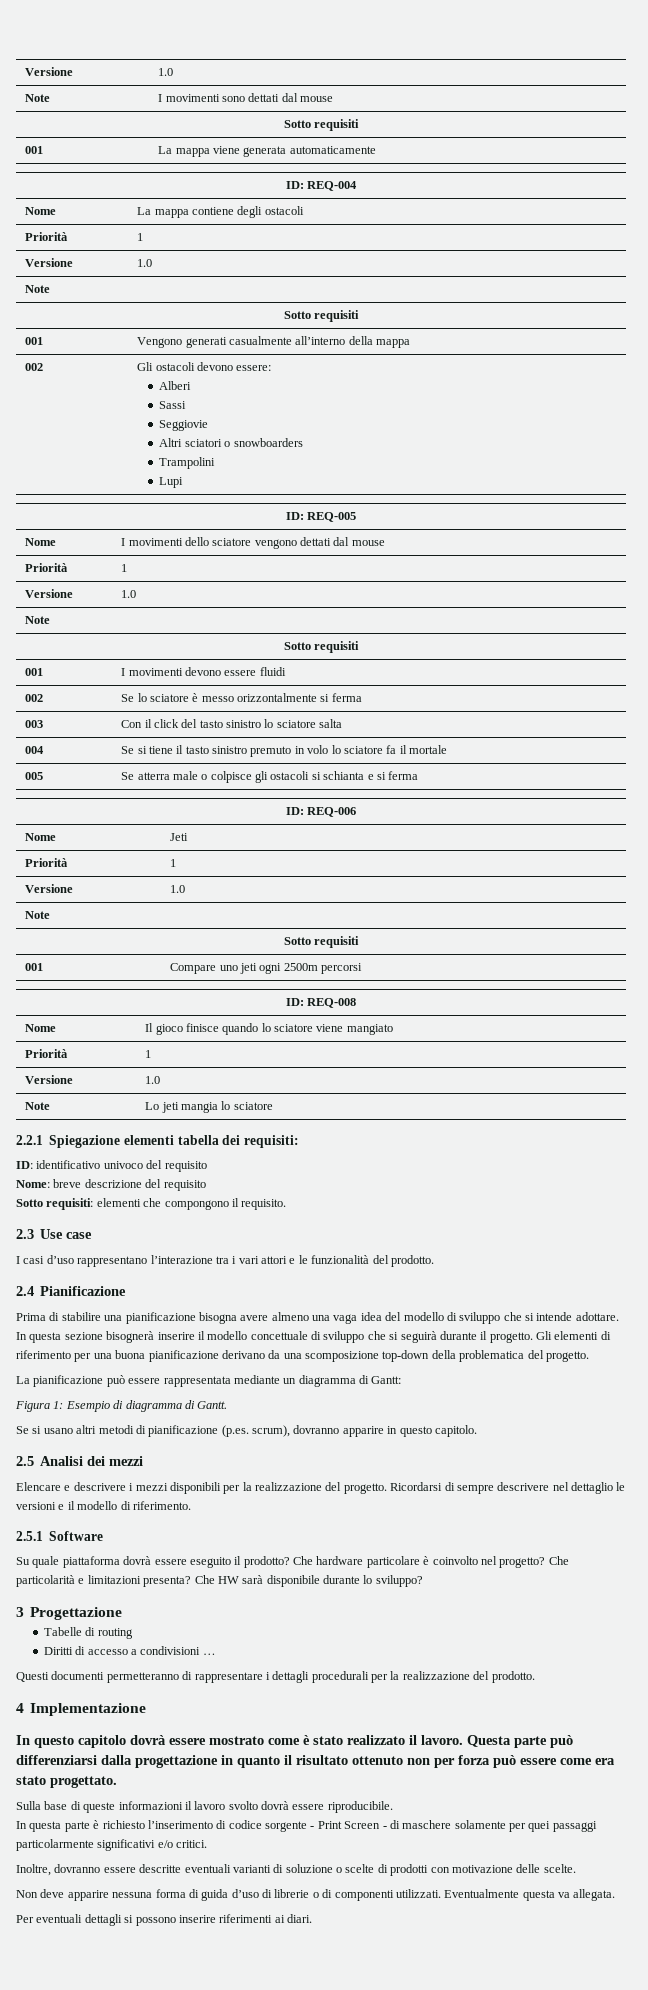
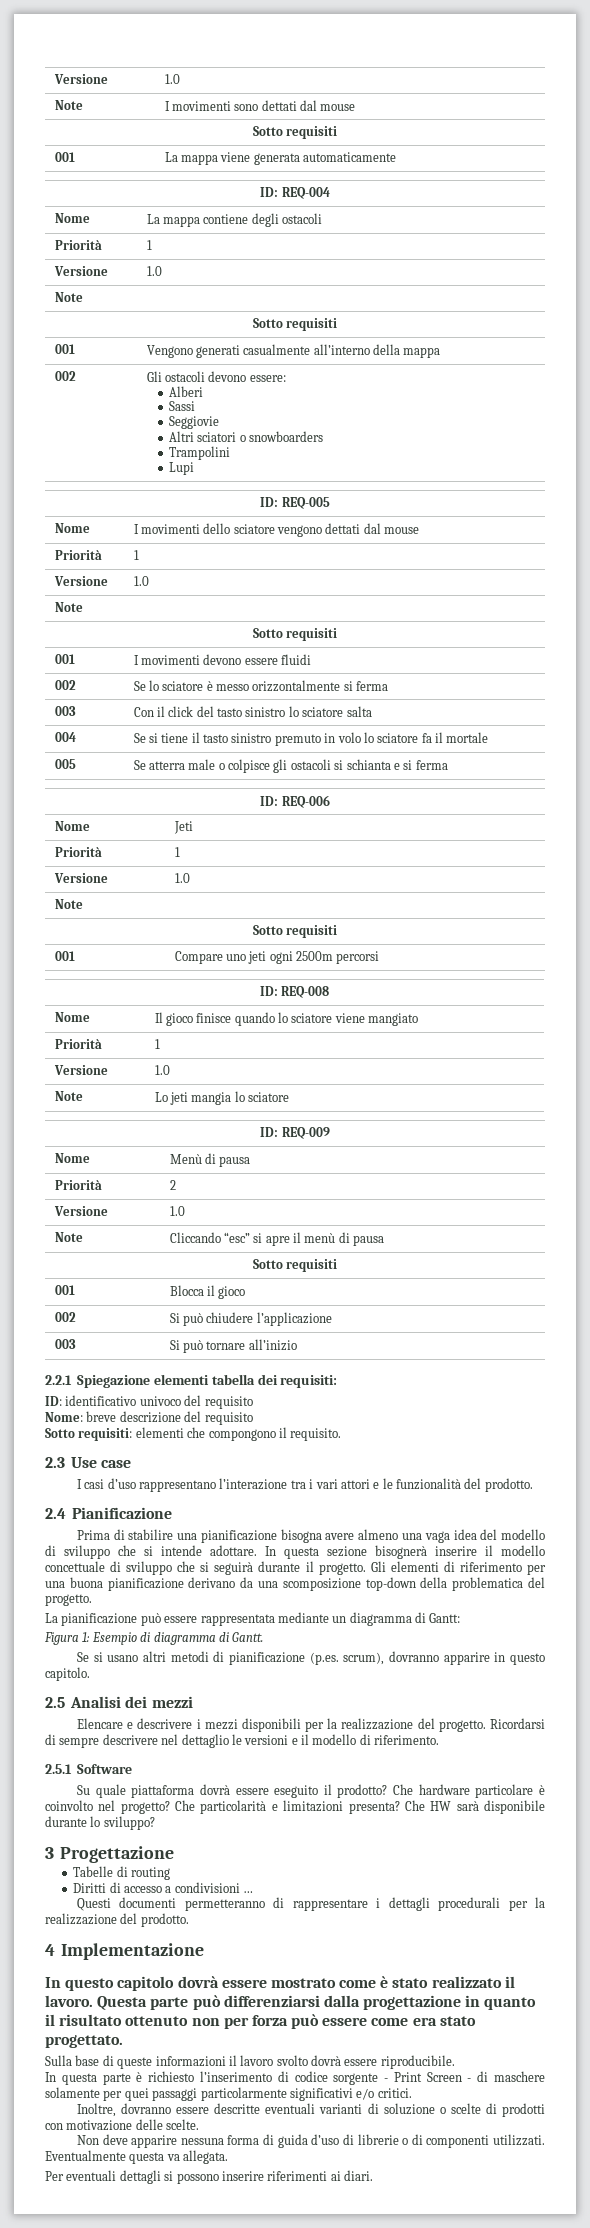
+ ID: REQ-009
+ Nome | Menù di pausa
+ Priorità | 2
+ Versione | 1.0
+ Note | Cliccando “esc” si apre il menù di pausa
+ Sotto requisiti
+ 001 | Blocca il gioco
+ 002 | Si può chiudere l’applicazione
+ 003 | Si può tornare all’inizio

